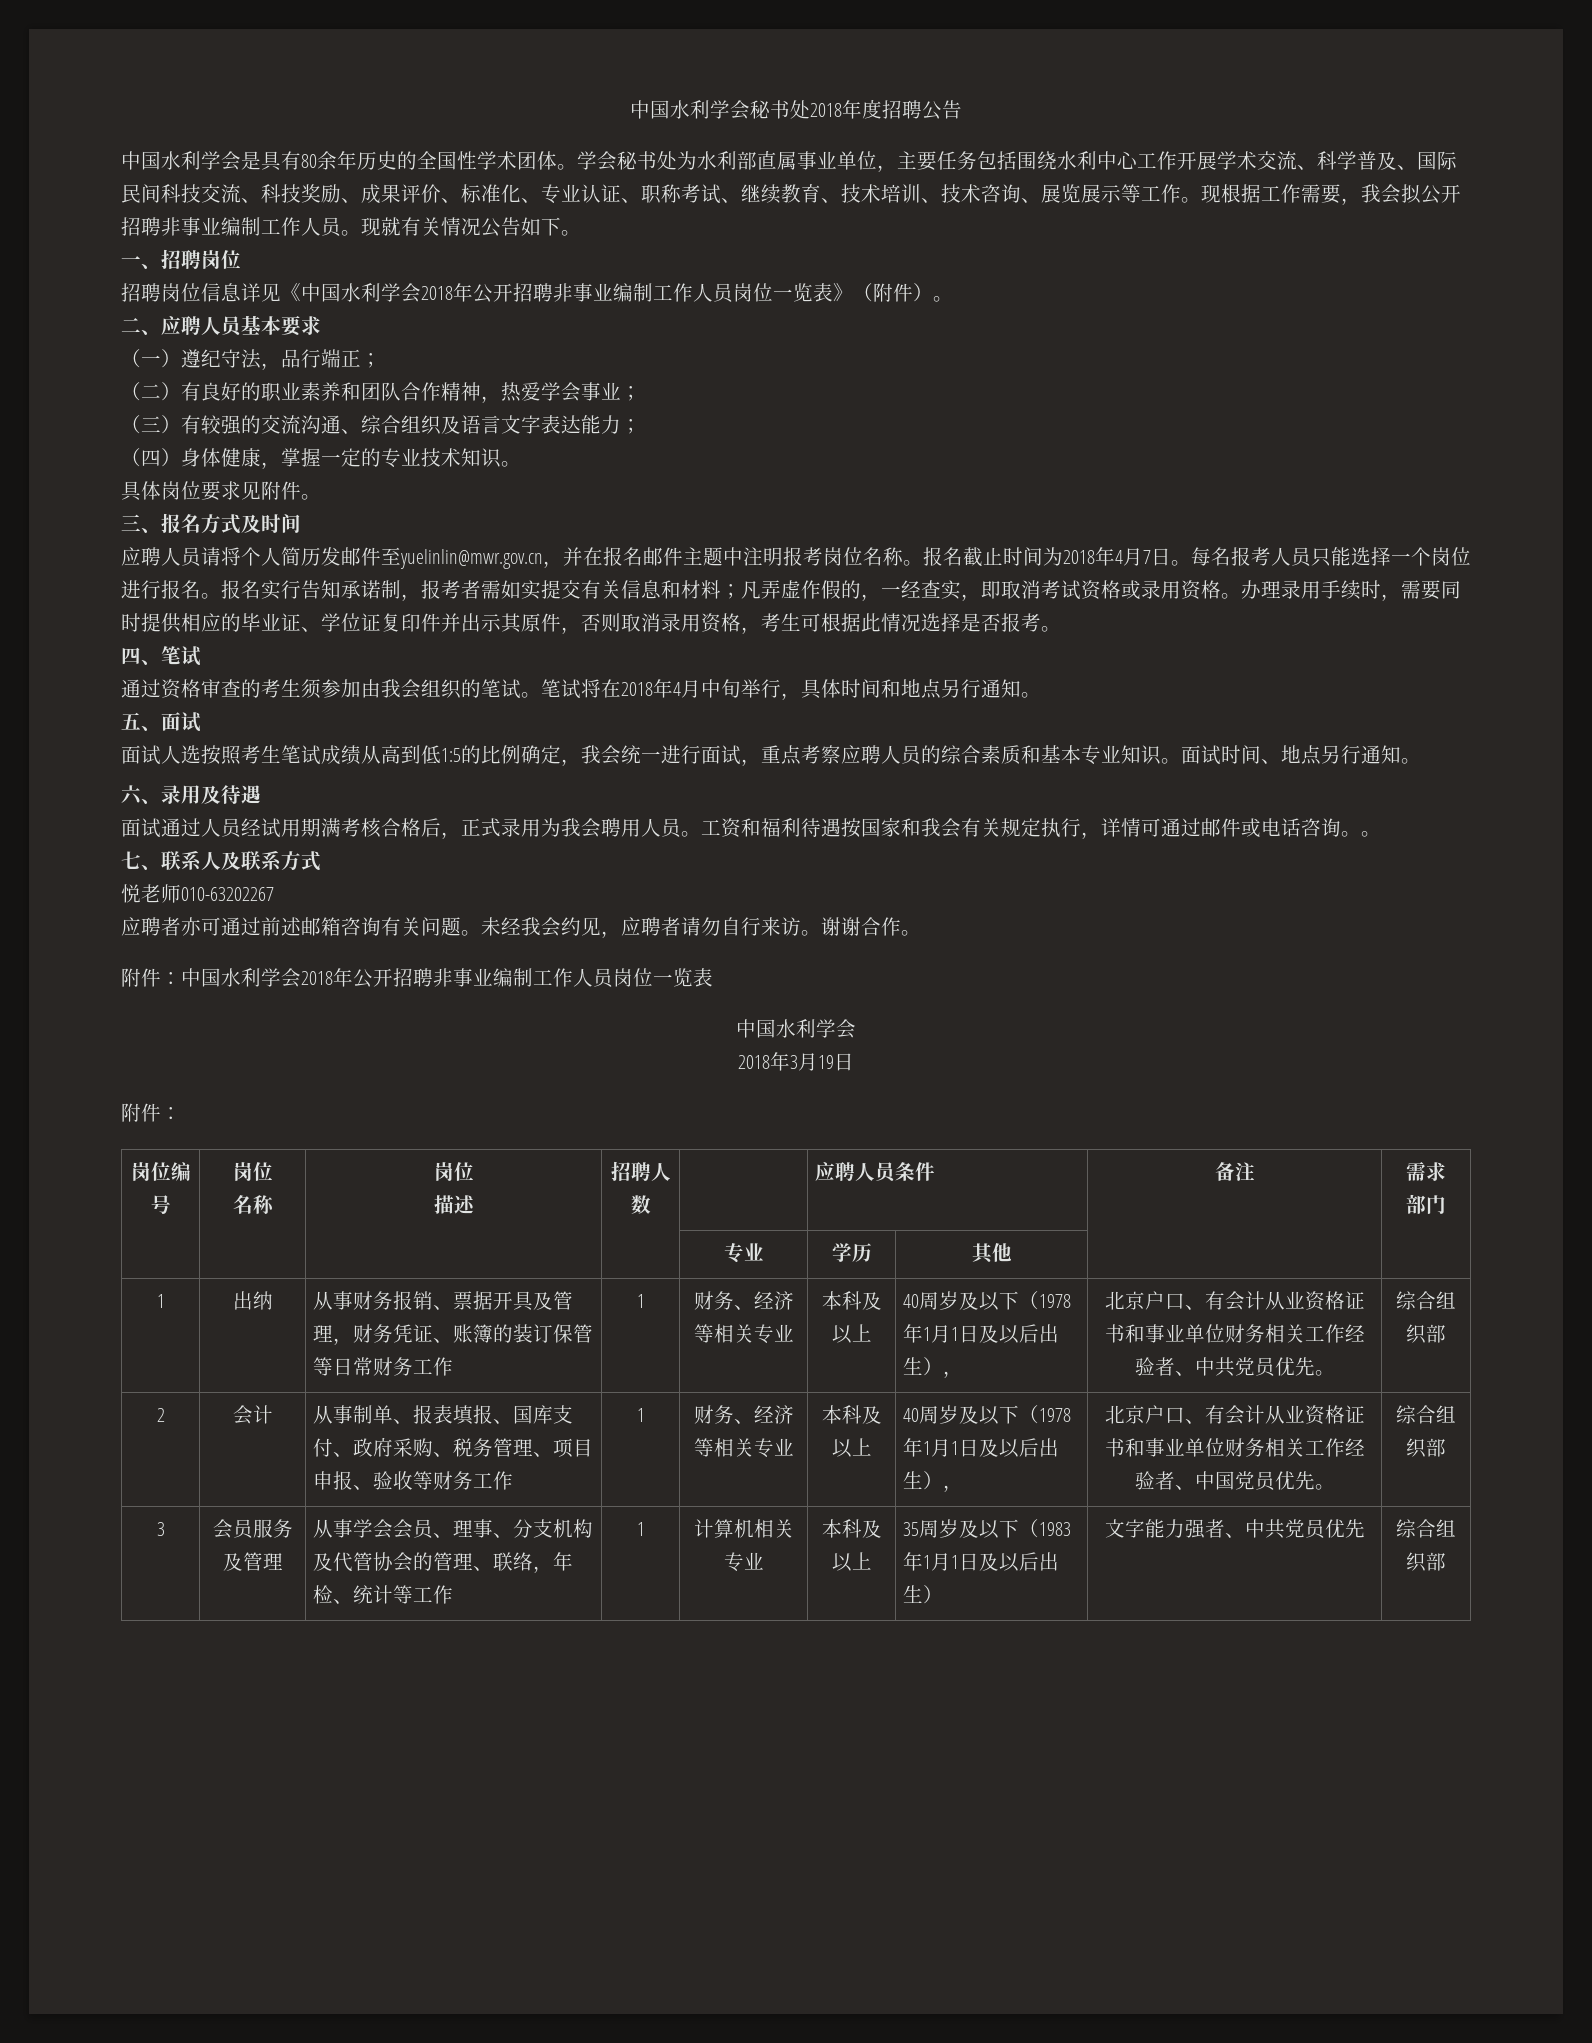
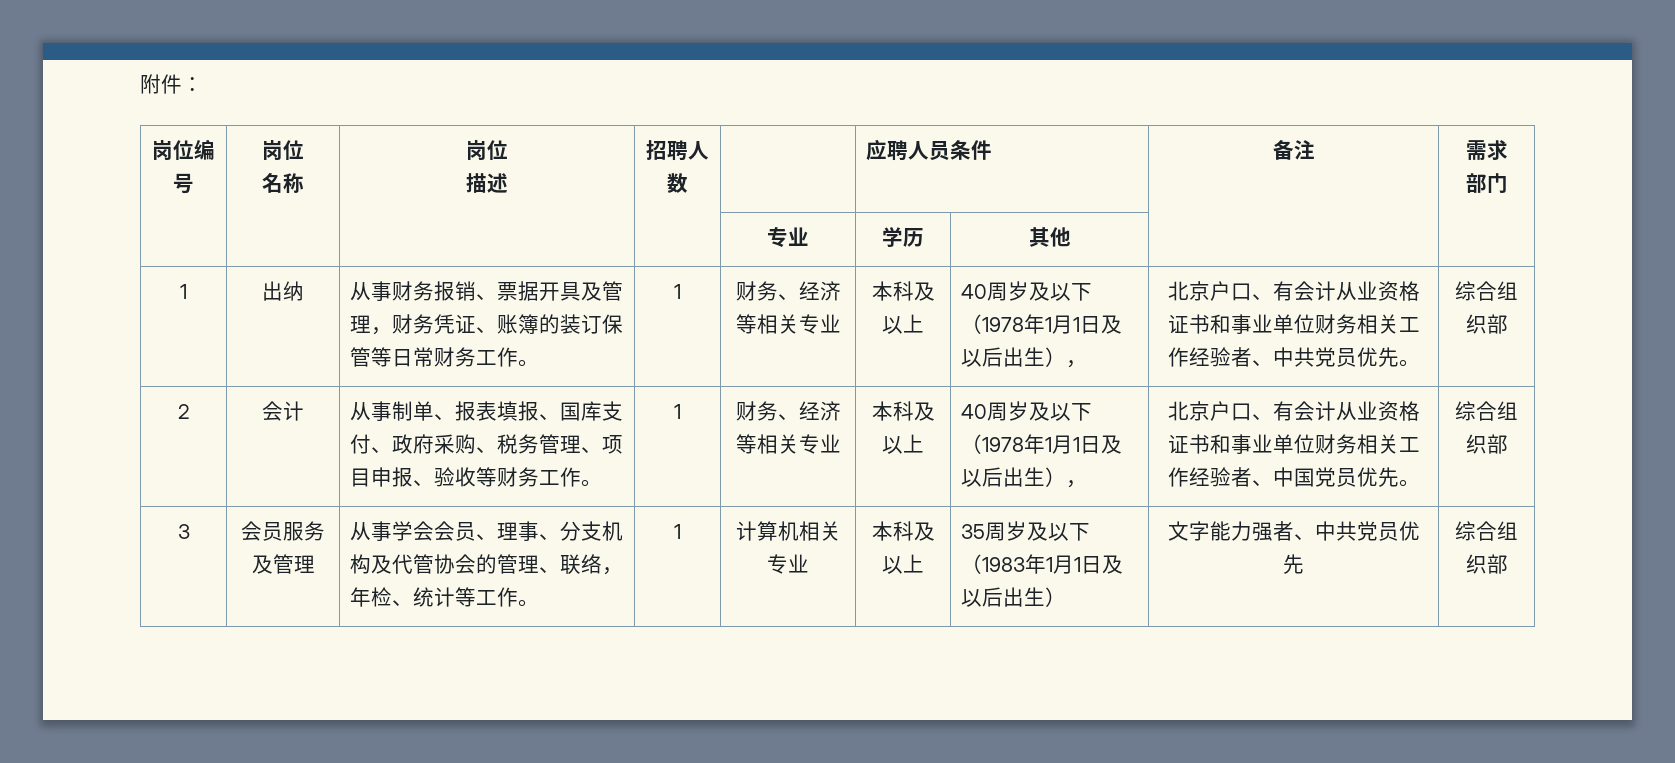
- 中国水利学会秘书处2018年度招聘公告
- 中国水利学会是具有80余年历史的全国性学术团体。学会秘书处为水利部直属事业单位，主要任务包括围绕水利中心工作开展学术交流、科学普及、国际民间科技交流、科技奖励、成果评价、标准化、专业认证、职称考试、继续教育、技术培训、技术咨询、展览展示等工作。现根据工作需要，我会拟公开招聘非事业编制工作人员。现就有关情况公告如下。
- 一、招聘岗位
- 招聘岗位信息详见《中国水利学会2018年公开招聘非事业编制工作人员岗位一览表》（附件）。
- 二、应聘人员基本要求
- （一）遵纪守法，品行端正；
- （二）有良好的职业素养和团队合作精神，热爱学会事业；
- （三）有较强的交流沟通、综合组织及语言文字表达能力；
- （四）身体健康，掌握一定的专业技术知识。
- 具体岗位要求见附件。
- 三、报名方式及时间
- 应聘人员请将个人简历发邮件至yuelinlin@mwr.gov.cn，并在报名邮件主题中注明报考岗位名称。报名截止时间为2018年4月7日。每名报考人员只能选择一个岗位进行报名。报名实行告知承诺制，报考者需如实提交有关信息和材料；凡弄虚作假的，一经查实，即取消考试资格或录用资格。办理录用手续时，需要同时提供相应的毕业证、学位证复印件并出示其原件，否则取消录用资格，考生可根据此情况选择是否报考。
- 四、笔试
- 通过资格审查的考生须参加由我会组织的笔试。笔试将在2018年4月中旬举行，具体时间和地点另行通知。
- 五、面试
- 面试人选按照考生笔试成绩从高到低1:5的比例确定，我会统一进行面试，重点考察应聘人员的综合素质和基本专业知识。面试时间、地点另行通知。
- 六、录用及待遇
- 面试通过人员经试用期满考核合格后，正式录用为我会聘用人员。工资和福利待遇按国家和我会有关规定执行，详情可通过邮件或电话咨询。。
- 七、联系人及联系方式
- 悦老师010-63202267
- 应聘者亦可通过前述邮箱咨询有关问题。未经我会约见，应聘者请勿自行来访。谢谢合作。
- 附件：中国水利学会2018年公开招聘非事业编制工作人员岗位一览表
- 中国水利学会
- 2018年3月19日
- 从事财务报销、票据开具及管理，财务凭证、账簿的装订保管等日常财务工作
+ 从事财务报销、票据开具及管理，财务凭证、账簿的装订保管等日常财务工作。
- 从事制单、报表填报、国库支付、政府采购、税务管理、项目申报、验收等财务工作
+ 从事制单、报表填报、国库支付、政府采购、税务管理、项目申报、验收等财务工作。
- 从事学会会员、理事、分支机构及代管协会的管理、联络，年检、统计等工作
+ 从事学会会员、理事、分支机构及代管协会的管理、联络，年检、统计等工作。

